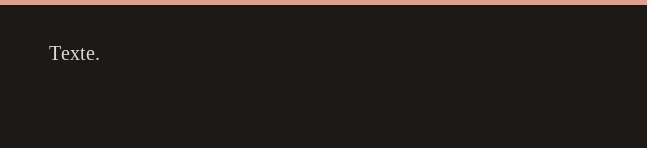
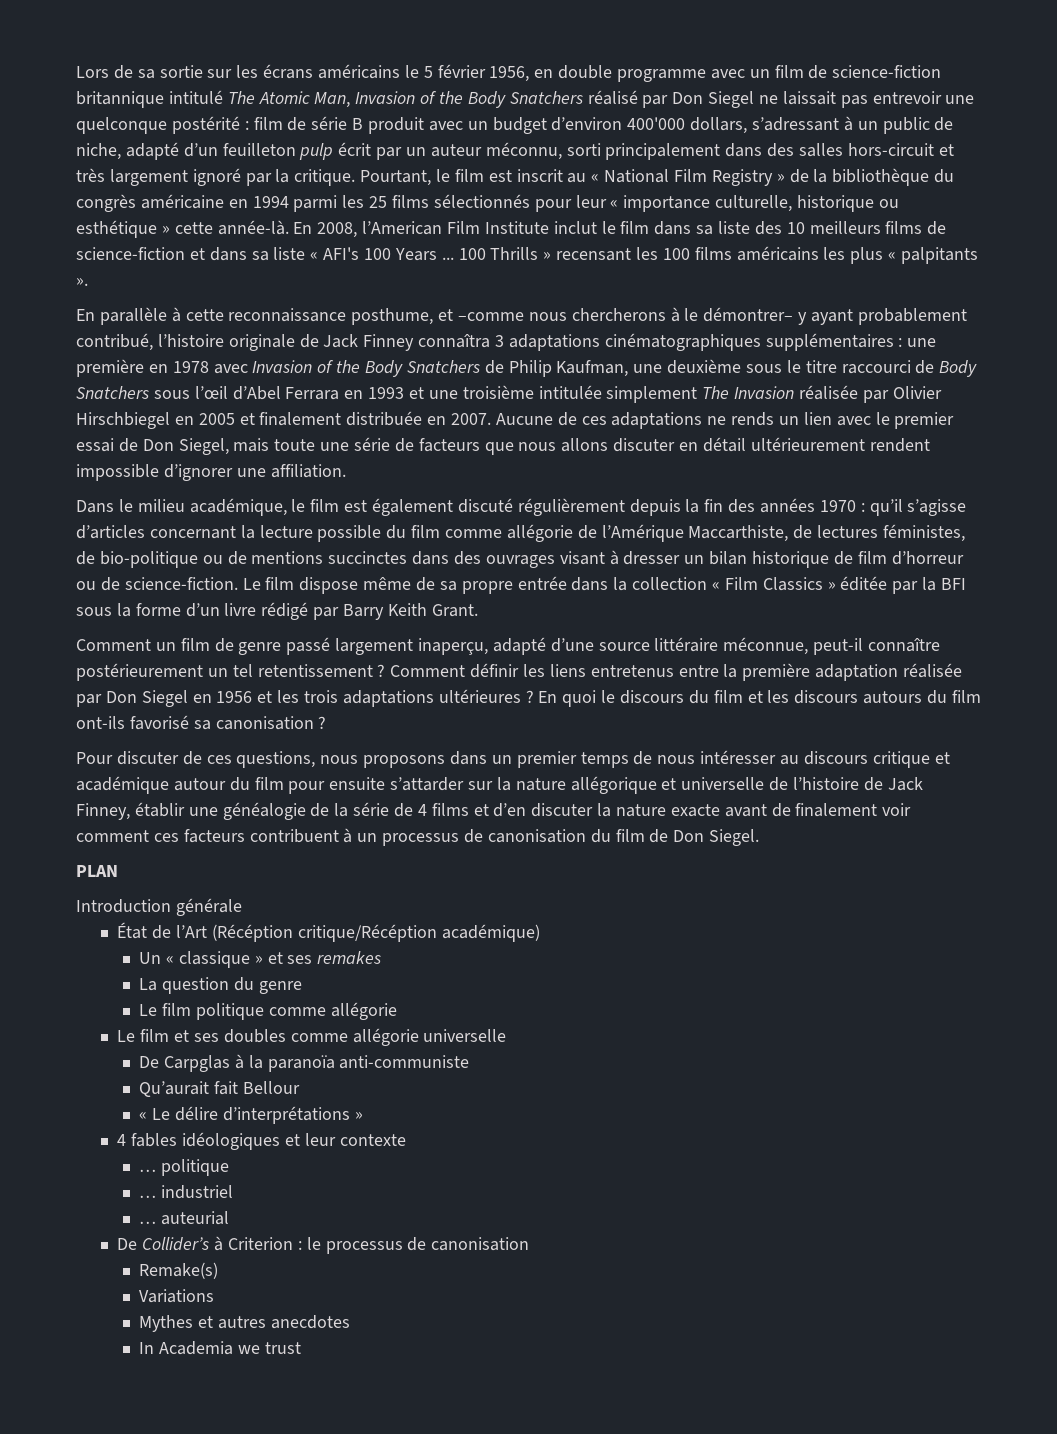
- Texte.
+ Lors de sa sortie sur les écrans américains le 5 février 1956, en double programme avec un film de science-fiction britannique intitulé The Atomic Man, Invasion of the Body Snatchers réalisé par Don Siegel ne laissait pas entrevoir une quelconque postérité : film de série B produit avec un budget d’environ 400'000 dollars, s’adressant à un public de niche, adapté d’un feuilleton pulp écrit par un auteur méconnu, sorti principalement dans des salles hors-circuit et très largement ignoré par la critique. Pourtant, le film est inscrit au « National Film Registry » de la bibliothèque du congrès américaine en 1994 parmi les 25 films sélectionnés pour leur « importance culturelle, historique ou esthétique » cette année-là. En 2008, l’American Film Institute inclut le film dans sa liste des 10 meilleurs films de science-fiction et dans sa liste « AFI's 100 Years ... 100 Thrills » recensant les 100 films américains les plus « palpitants ».
+ En parallèle à cette reconnaissance posthume, et –comme nous chercherons à le démontrer– y ayant probablement contribué, l’histoire originale de Jack Finney connaîtra 3 adaptations cinématographiques supplémentaires : une première en 1978 avec Invasion of the Body Snatchers de Philip Kaufman, une deuxième sous le titre raccourci de Body Snatchers sous l’œil d’Abel Ferrara en 1993 et une troisième intitulée simplement The Invasion réalisée par Olivier Hirschbiegel en 2005 et finalement distribuée en 2007. Aucune de ces adaptations ne rends un lien avec le premier essai de Don Siegel, mais toute une série de facteurs que nous allons discuter en détail ultérieurement rendent impossible d’ignorer une affiliation.
+ Dans le milieu académique, le film est également discuté régulièrement depuis la fin des années 1970 : qu’il s’agisse d’articles concernant la lecture possible du film comme allégorie de l’Amérique Maccarthiste, de lectures féministes, de bio-politique ou de mentions succinctes dans des ouvrages visant à dresser un bilan historique de film d’horreur ou de science-fiction. Le film dispose même de sa propre entrée dans la collection « Film Classics » éditée par la BFI sous la forme d’un livre rédigé par Barry Keith Grant.
+ Comment un film de genre passé largement inaperçu, adapté d’une source littéraire méconnue, peut-il connaître postérieurement un tel retentissement ? Comment définir les liens entretenus entre la première adaptation réalisée par Don Siegel en 1956 et les trois adaptations ultérieures ? En quoi le discours du film et les discours autours du film ont-ils favorisé sa canonisation ?
+ Pour discuter de ces questions, nous proposons dans un premier temps de nous intéresser au discours critique et académique autour du film pour ensuite s’attarder sur la nature allégorique et universelle de l’histoire de Jack Finney, établir une généalogie de la série de 4 films et d’en discuter la nature exacte avant de finalement voir comment ces facteurs contribuent à un processus de canonisation du film de Don Siegel.
+ PLAN
+ Introduction générale
+ État de l’Art (Récéption critique/Récéption académique)
+ Un « classique » et ses remakes
+ La question du genre
+ Le film politique comme allégorie
+ Le film et ses doubles comme allégorie universelle
+ De Carpglas à la paranoïa anti-communiste
+ Qu’aurait fait Bellour
+ « Le délire d’interprétations »
+ 4 fables idéologiques et leur contexte
+ … politique
+ … industriel
+ … auteurial
+ De Collider’s à Criterion : le processus de canonisation
+ Remake(s)
+ Variations
+ Mythes et autres anecdotes
+ In Academia we trust

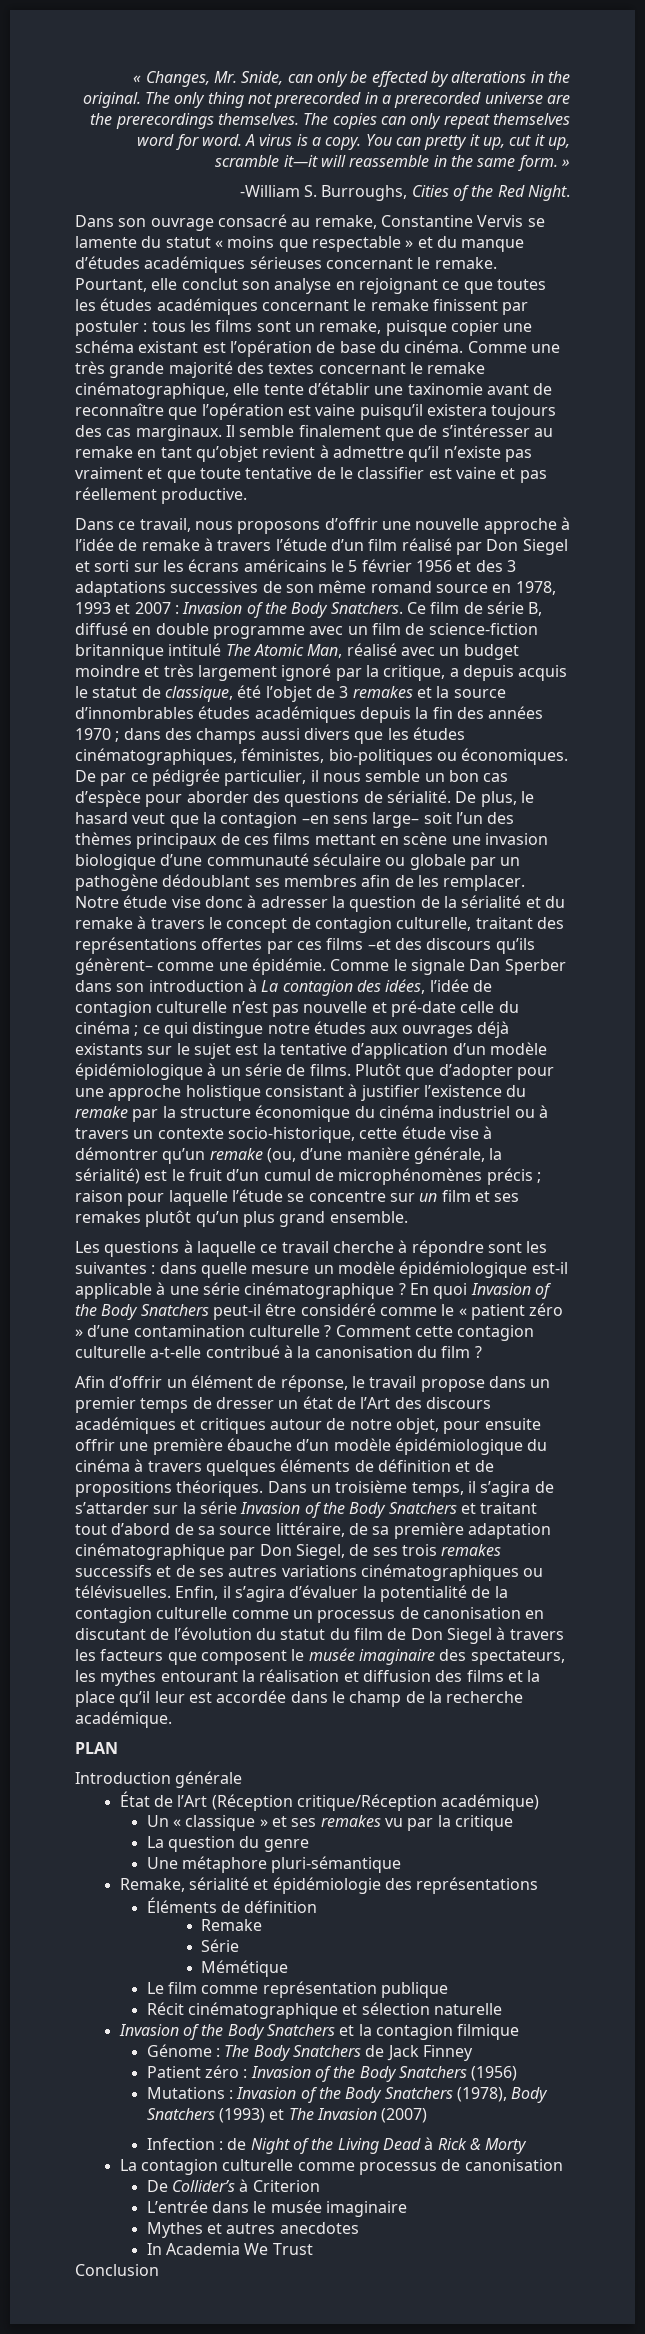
- Lors de sa sortie sur les écrans américains le 5 février 1956, en double programme avec un film de science-fiction britannique intitulé The Atomic Man, Invasion of the Body Snatchers réalisé par Don Siegel ne laissait pas entrevoir une quelconque postérité : film de série B produit avec un budget d’environ 400'000 dollars, s’adressant à un public de niche, adapté d’un feuilleton pulp écrit par un auteur méconnu, sorti principalement dans des salles hors-circuit et très largement ignoré par la critique. Pourtant, le film est inscrit au « National Film Registry » de la bibliothèque du congrès américaine en 1994 parmi les 25 films sélectionnés pour leur « importance culturelle, historique ou esthétique » cette année-là. En 2008, l’American Film Institute inclut le film dans sa liste des 10 meilleurs films de science-fiction et dans sa liste « AFI's 100 Years ... 100 Thrills » recensant les 100 films américains les plus « palpitants ».
- En parallèle à cette reconnaissance posthume, et –comme nous chercherons à le démontrer– y ayant probablement contribué, l’histoire originale de Jack Finney connaîtra 3 adaptations cinématographiques supplémentaires : une première en 1978 avec Invasion of the Body Snatchers de Philip Kaufman, une deuxième sous le titre raccourci de Body Snatchers sous l’œil d’Abel Ferrara en 1993 et une troisième intitulée simplement The Invasion réalisée par Olivier Hirschbiegel en 2005 et finalement distribuée en 2007. Aucune de ces adaptations ne rends un lien avec le premier essai de Don Siegel, mais toute une série de facteurs que nous allons discuter en détail ultérieurement rendent impossible d’ignorer une affiliation.
- Dans le milieu académique, le film est également discuté régulièrement depuis la fin des années 1970 : qu’il s’agisse d’articles concernant la lecture possible du film comme allégorie de l’Amérique Maccarthiste, de lectures féministes, de bio-politique ou de mentions succinctes dans des ouvrages visant à dresser un bilan historique de film d’horreur ou de science-fiction. Le film dispose même de sa propre entrée dans la collection « Film Classics » éditée par la BFI sous la forme d’un livre rédigé par Barry Keith Grant.
- Comment un film de genre passé largement inaperçu, adapté d’une source littéraire méconnue, peut-il connaître postérieurement un tel retentissement ? Comment définir les liens entretenus entre la première adaptation réalisée par Don Siegel en 1956 et les trois adaptations ultérieures ? En quoi le discours du film et les discours autours du film ont-ils favorisé sa canonisation ?
- Pour discuter de ces questions, nous proposons dans un premier temps de nous intéresser au discours critique et académique autour du film pour ensuite s’attarder sur la nature allégorique et universelle de l’histoire de Jack Finney, établir une généalogie de la série de 4 films et d’en discuter la nature exacte avant de finalement voir comment ces facteurs contribuent à un processus de canonisation du film de Don Siegel.
+ « Changes, Mr. Snide, can only be effected by alterations in the original. The only thing not prerecorded in a prerecorded universe are the prerecordings themselves. The copies can only repeat themselves word for word. A virus is a copy. You can pretty it up, cut it up, scramble it—it will reassemble in the same form. »
+ -William S. Burroughs, Cities of the Red Night.
+ Dans son ouvrage consacré au remake, Constantine Vervis se lamente du statut « moins que respectable » et du manque d’études académiques sérieuses concernant le remake. Pourtant, elle conclut son analyse en rejoignant ce que toutes les études académiques concernant le remake finissent par postuler : tous les films sont un remake, puisque copier une schéma existant est l’opération de base du cinéma. Comme une très grande majorité des textes concernant le remake cinématographique, elle tente d’établir une taxinomie avant de reconnaître que l’opération est vaine puisqu’il existera toujours des cas marginaux. Il semble finalement que de s’intéresser au remake en tant qu’objet revient à admettre qu’il n’existe pas vraiment et que toute tentative de le classifier est vaine et pas réellement productive.
+ Dans ce travail, nous proposons d’offrir une nouvelle approche à l’idée de remake à travers l’étude d’un film réalisé par Don Siegel et sorti sur les écrans américains le 5 février 1956 et des 3 adaptations successives de son même romand source en 1978, 1993 et 2007 : Invasion of the Body Snatchers. Ce film de série B, diffusé en double programme avec un film de science-fiction britannique intitulé The Atomic Man, réalisé avec un budget moindre et très largement ignoré par la critique, a depuis acquis le statut de classique, été l’objet de 3 remakes et la source d’innombrables études académiques depuis la fin des années 1970 ; dans des champs aussi divers que les études cinématographiques, féministes, bio-politiques ou économiques. De par ce pédigrée particulier, il nous semble un bon cas d’espèce pour aborder des questions de sérialité. De plus, le hasard veut que la contagion –en sens large– soit l’un des thèmes principaux de ces films mettant en scène une invasion biologique d’une communauté séculaire ou globale par un pathogène dédoublant ses membres afin de les remplacer. Notre étude vise donc à adresser la question de la sérialité et du remake à travers le concept de contagion culturelle, traitant des représentations offertes par ces films –et des discours qu’ils génèrent– comme une épidémie. Comme le signale Dan Sperber dans son introduction à La contagion des idées, l’idée de contagion culturelle n’est pas nouvelle et pré-date celle du cinéma ; ce qui distingue notre études aux ouvrages déjà existants sur le sujet est la tentative d’application d’un modèle épidémiologique à un série de films. Plutôt que d’adopter pour une approche holistique consistant à justifier l’existence du remake par la structure économique du cinéma industriel ou à travers un contexte socio-historique, cette étude vise à démontrer qu’un remake (ou, d’une manière générale, la sérialité) est le fruit d’un cumul de microphénomènes précis ; raison pour laquelle l’étude se concentre sur un film et ses remakes plutôt qu’un plus grand ensemble.
+ Les questions à laquelle ce travail cherche à répondre sont les suivantes : dans quelle mesure un modèle épidémiologique est-il applicable à une série cinématographique ? En quoi Invasion of the Body Snatchers peut-il être considéré comme le « patient zéro » d’une contamination culturelle ? Comment cette contagion culturelle a-t-elle contribué à la canonisation du film ?
+ Afin d’offrir un élément de réponse, le travail propose dans un premier temps de dresser un état de l’Art des discours académiques et critiques autour de notre objet, pour ensuite offrir une première ébauche d’un modèle épidémiologique du cinéma à travers quelques éléments de définition et de propositions théoriques. Dans un troisième temps, il s’agira de s’attarder sur la série Invasion of the Body Snatchers et traitant tout d’abord de sa source littéraire, de sa première adaptation cinématographique par Don Siegel, de ses trois remakes successifs et de ses autres variations cinématographiques ou télévisuelles. Enfin, il s’agira d’évaluer la potentialité de la contagion culturelle comme un processus de canonisation en discutant de l’évolution du statut du film de Don Siegel à travers les facteurs que composent le musée imaginaire des spectateurs, les mythes entourant la réalisation et diffusion des films et la place qu’il leur est accordée dans le champ de la recherche académique.
- État de l’Art (Récéption critique/Récéption académique)
+ État de l’Art (Réception critique/Réception académique)
- Un « classique » et ses remakes
+ Un « classique » et ses remakes vu par la critique
- Le film politique comme allégorie
- Le film et ses doubles comme allégorie universelle
- De Carpglas à la paranoïa anti-communiste
- Qu’aurait fait Bellour
- « Le délire d’interprétations »
- 4 fables idéologiques et leur contexte
- … politique
- … industriel
- … auteurial
- De Collider’s à Criterion : le processus de canonisation
- Remake(s)
- Variations
+ Une métaphore pluri-sémantique
+ Remake, sérialité et épidémiologie des représentations
+ Éléments de définition
+ Remake
+ Série
+ Mémétique
+ Le film comme représentation publique
+ Récit cinématographique et sélection naturelle
+ Invasion of the Body Snatchers et la contagion filmique
+ Génome : The Body Snatchers de Jack Finney
+ Patient zéro : Invasion of the Body Snatchers (1956)
+ Mutations : Invasion of the Body Snatchers (1978), Body Snatchers (1993) et The Invasion (2007)
+ Infection : de Night of the Living Dead à Rick & Morty
+ La contagion culturelle comme processus de canonisation
+ De Collider’s à Criterion
+ L’entrée dans le musée imaginaire
- In Academia we trust
+ In Academia We Trust
+ Conclusion

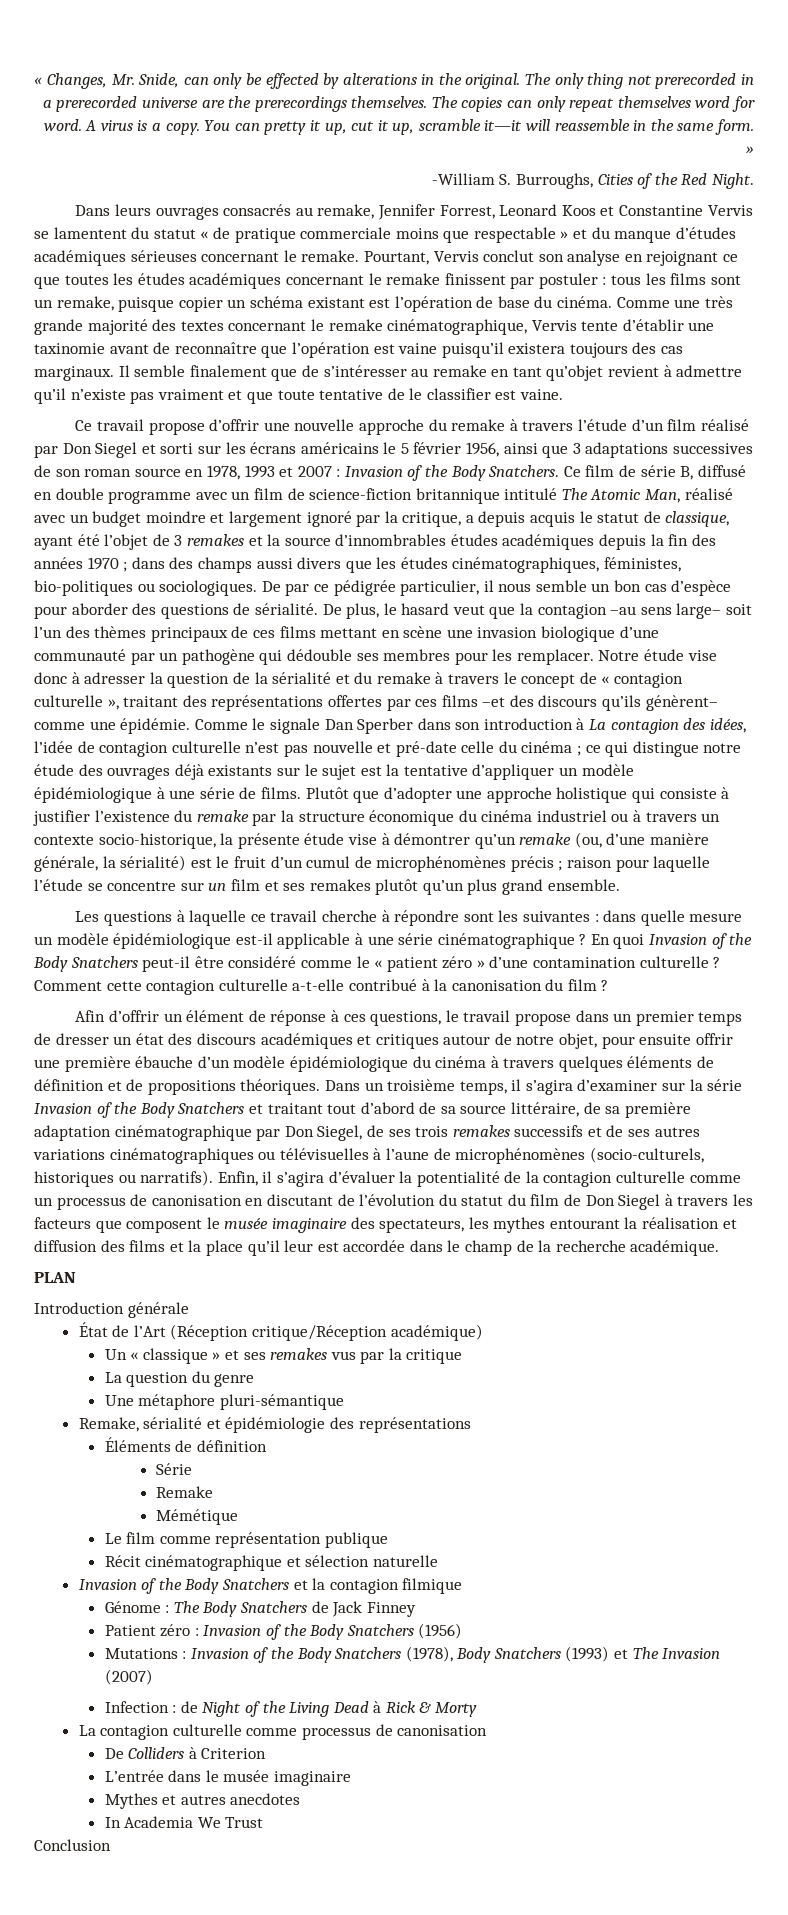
- Dans son ouvrage consacré au remake, Constantine Vervis se lamente du statut « moins que respectable » et du manque d’études académiques sérieuses concernant le remake.
+ Dans leurs ouvrages consacrés au remake, Jennifer Forrest, Leonard Koos et Constantine Vervis se lamentent du statut « de pratique commerciale moins que respectable » et du manque d’études académiques sérieuses concernant le remake.
- Pourtant, elle conclut son analyse en rejoignant ce que toutes les études académiques concernant le remake finissent par postuler : tous les films sont un remake, puisque copier une schéma existant est l’opération de base du cinéma.
+ Pourtant, Vervis conclut son analyse en rejoignant ce que toutes les études académiques concernant le remake finissent par postuler : tous les films sont un remake, puisque copier un schéma existant est l’opération de base du cinéma.
- Comme une très grande majorité des textes concernant le remake cinématographique, elle tente d’établir une taxinomie avant de reconnaître que l’opération est vaine puisqu’il existera toujours des cas marginaux.
+ Comme une très grande majorité des textes concernant le remake cinématographique, Vervis tente d’établir une taxinomie avant de reconnaître que l’opération est vaine puisqu’il existera toujours des cas marginaux.
- Il semble finalement que de s’intéresser au remake en tant qu’objet revient à admettre qu’il n’existe pas vraiment et que toute tentative de le classifier est vaine et pas réellement productive.
- Dans ce travail, nous proposons d’offrir une nouvelle approche à l’idée de remake à travers l’étude d’un film réalisé par Don Siegel et sorti sur les écrans américains le 5 février 1956 et des 3 adaptations successives de son même romand source en 1978, 1993 et 2007 :
+ Il semble finalement que de s’intéresser au remake en tant qu’objet revient à admettre qu’il n’existe pas vraiment et que toute tentative de le classifier est vaine.
+ Ce travail propose d’offrir une nouvelle approche du remake à travers l’étude d’un film réalisé par Don Siegel et sorti sur les écrans américains le 5 février 1956, ainsi que 3 adaptations successives de son roman source en 1978, 1993 et 2007 :
- Ce film de série B, diffusé en double programme avec un film de science-fiction britannique intitulé The Atomic Man, réalisé avec un budget moindre et très largement ignoré par la critique, a depuis acquis le statut de classique, été l’objet de 3 remakes et la source d’innombrables études académiques depuis la fin des années 1970 ;
+ Ce film de série B, diffusé en double programme avec un film de science-fiction britannique intitulé The Atomic Man, réalisé avec un budget moindre et largement ignoré par la critique, a depuis acquis le statut de classique, ayant été l’objet de 3 remakes et la source d’innombrables études académiques depuis la fin des années 1970 ;
- dans des champs aussi divers que les études cinématographiques, féministes, bio-politiques ou économiques.
+ dans des champs aussi divers que les études cinématographiques, féministes, bio-politiques ou sociologiques.
- De plus, le hasard veut que la contagion –en sens large– soit l’un des thèmes principaux de ces films mettant en scène une invasion biologique d’une communauté séculaire ou globale par un pathogène dédoublant ses membres afin de les remplacer.
+ De plus, le hasard veut que la contagion –au sens large– soit l’un des thèmes principaux de ces films mettant en scène une invasion biologique d’une communauté par un pathogène qui dédouble ses membres pour les remplacer.
- Notre étude vise donc à adresser la question de la sérialité et du remake à travers le concept de contagion culturelle, traitant des représentations offertes par ces films –et des discours qu’ils génèrent– comme une épidémie.
+ Notre étude vise donc à adresser la question de la sérialité et du remake à travers le concept de « contagion culturelle », traitant des représentations offertes par ces films –et des discours qu’ils génèrent– comme une épidémie.
- Comme le signale Dan Sperber dans son introduction à La contagion des idées, l’idée de contagion culturelle n’est pas nouvelle et pré-date celle du cinéma ; ce qui distingue notre études aux ouvrages déjà existants sur le sujet est la tentative d’application d’un modèle épidémiologique à un série de films.
+ Comme le signale Dan Sperber dans son introduction à La contagion des idées, l’idée de contagion culturelle n’est pas nouvelle et pré-date celle du cinéma ; ce qui distingue notre étude des ouvrages déjà existants sur le sujet est la tentative d’appliquer un modèle épidémiologique à une série de films.
- Plutôt que d’adopter pour une approche holistique consistant à justifier l’existence du remake par la structure économique du cinéma industriel ou à travers un contexte socio-historique, cette étude vise à démontrer qu’un remake (ou, d’une manière générale, la sérialité) est le fruit d’un cumul de microphénomènes précis ;
+ Plutôt que d’adopter une approche holistique qui consiste à justifier l’existence du remake par la structure économique du cinéma industriel ou à travers un contexte socio-historique, la présente étude vise à démontrer qu’un remake (ou, d’une manière générale, la sérialité) est le fruit d’un cumul de microphénomènes précis ;
- Afin d’offrir un élément de réponse, le travail propose dans un premier temps de dresser un état de l’Art des discours académiques et critiques autour de notre objet, pour ensuite offrir une première ébauche d’un modèle épidémiologique du cinéma à travers quelques éléments de définition et de propositions théoriques.
+ Afin d’offrir un élément de réponse à ces questions, le travail propose dans un premier temps de dresser un état des discours académiques et critiques autour de notre objet, pour ensuite offrir une première ébauche d’un modèle épidémiologique du cinéma à travers quelques éléments de définition et de propositions théoriques.
- Dans un troisième temps, il s’agira de s’attarder sur la série Invasion of the Body Snatchers et traitant tout d’abord de sa source littéraire, de sa première adaptation cinématographique par Don Siegel, de ses trois remakes successifs et de ses autres variations cinématographiques ou télévisuelles.
+ Dans un troisième temps, il s’agira d’examiner sur la série Invasion of the Body Snatchers et traitant tout d’abord de sa source littéraire, de sa première adaptation cinématographique par Don Siegel, de ses trois remakes successifs et de ses autres variations cinématographiques ou télévisuelles à l’aune de microphénomènes (socio-culturels, historiques ou narratifs).
- Un « classique » et ses remakes vu par la critique
+ Un « classique » et ses remakes vus par la critique
+ Série
- Série
- De Collider’s à Criterion
+ De Colliders à Criterion

